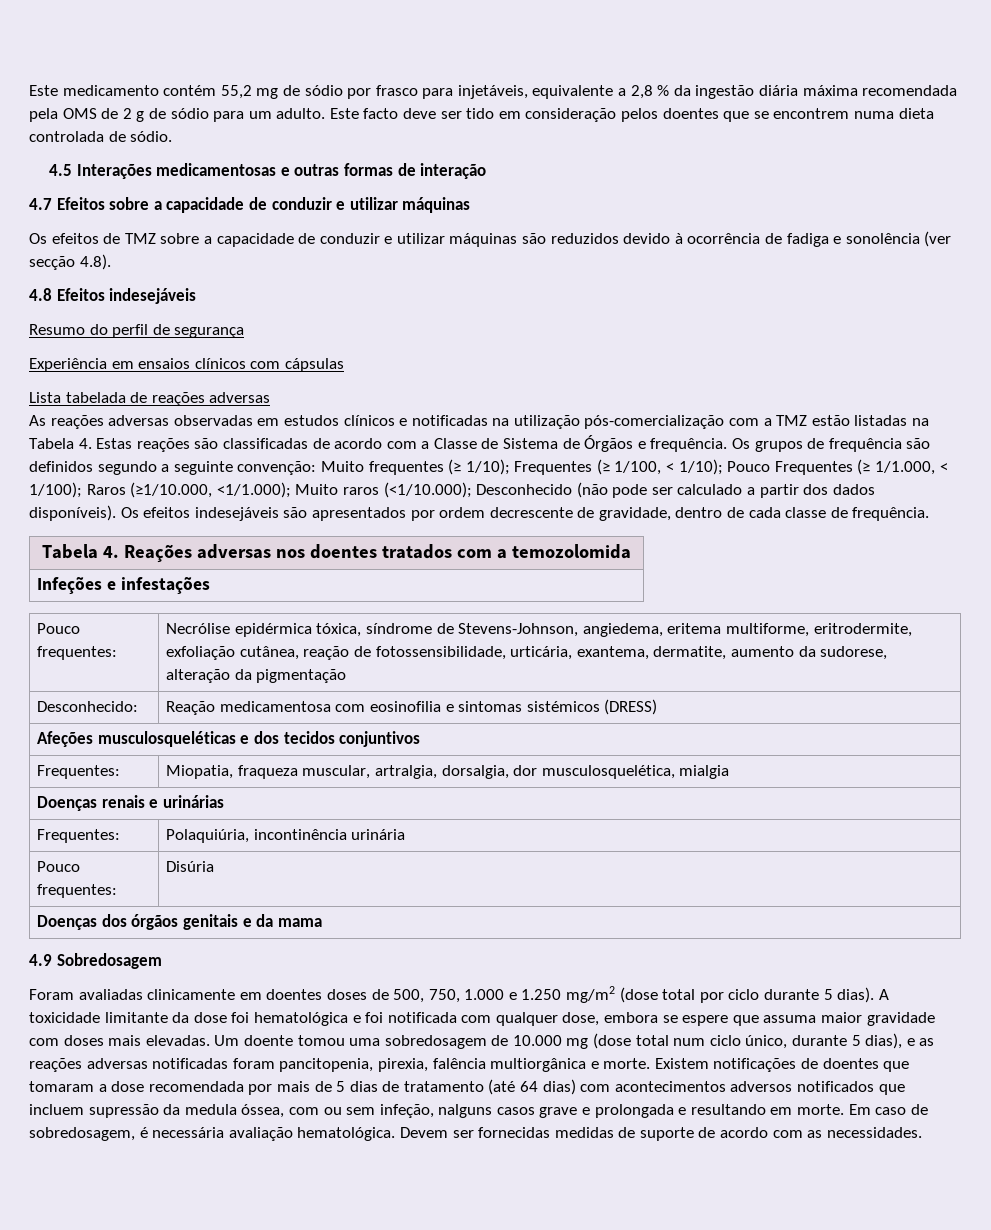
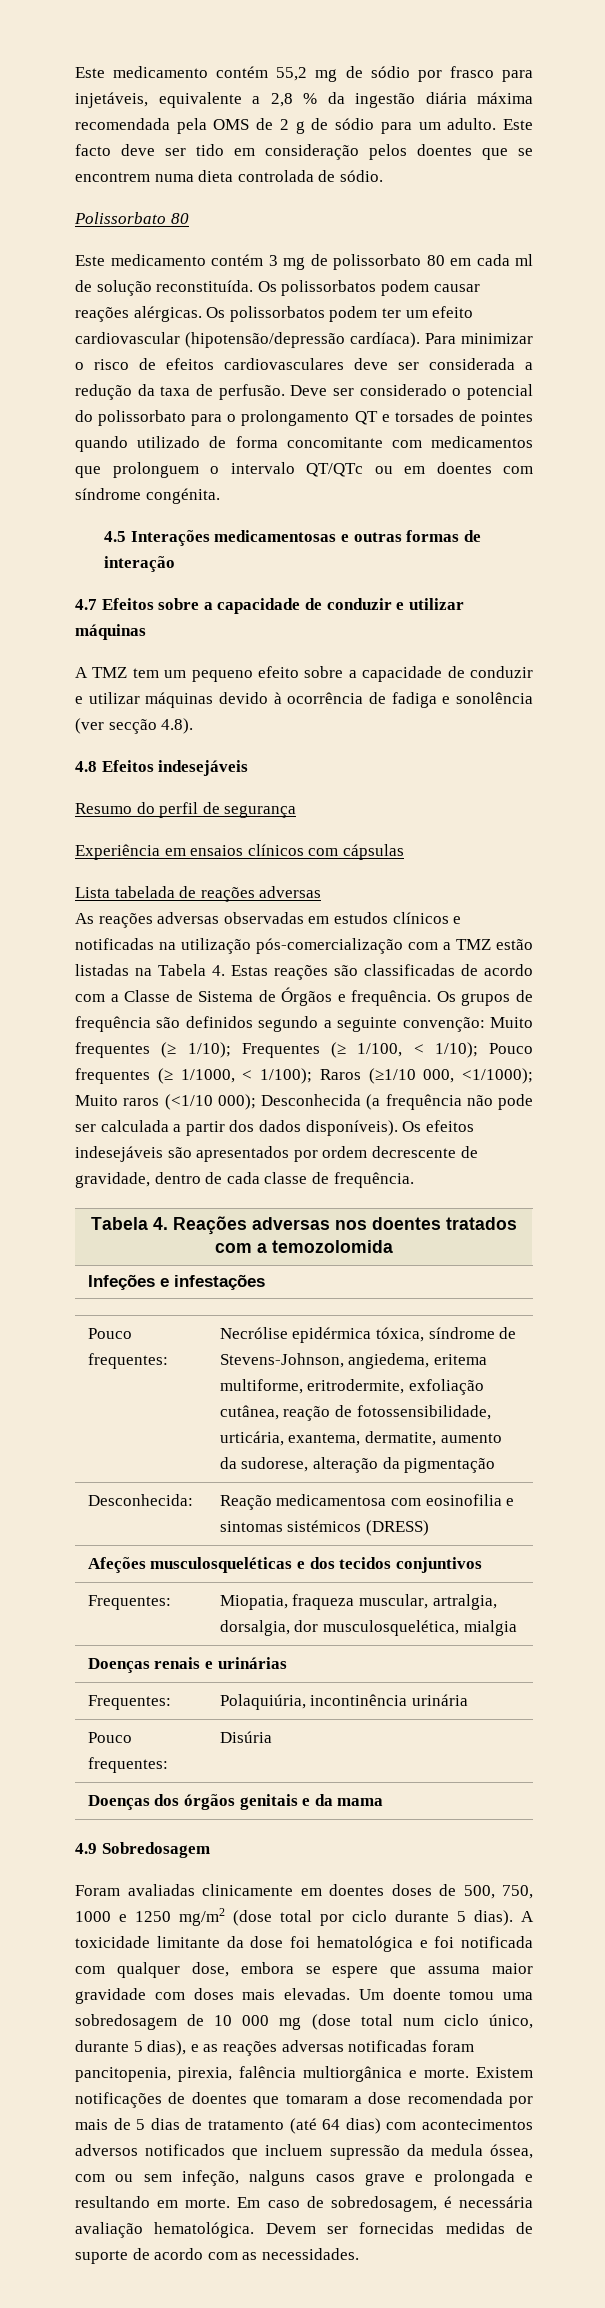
+ Polissorbato 80
+ Este medicamento contém 3 mg de polissorbato 80 em cada ml de solução reconstituída. Os polissorbatos podem causar reações alérgicas. Os polissorbatos podem ter um efeito cardiovascular (hipotensão/depressão cardíaca). Para minimizar o risco de efeitos cardiovasculares deve ser considerada a redução da taxa de perfusão. Deve ser considerado o potencial do polissorbato para o prolongamento QT e torsades de pointes quando utilizado de forma concomitante com medicamentos que prolonguem o intervalo QT/QTc ou em doentes com síndrome congénita.
- Os efeitos de TMZ sobre a capacidade de conduzir e utilizar máquinas são reduzidos devido à ocorrência de fadiga e sonolência (ver secção 4.8).
+ A TMZ tem um pequeno efeito sobre a capacidade de conduzir e utilizar máquinas devido à ocorrência de fadiga e sonolência (ver secção 4.8).
- Os grupos de frequência são definidos segundo a seguinte convenção: Muito frequentes (≥ 1/10); Frequentes (≥ 1/100, < 1/10); Pouco Frequentes (≥ 1/1.000, < 1/100); Raros (≥1/10.000, <1/1.000); Muito raros (<1/10.000); Desconhecido (não pode ser calculado a partir dos dados disponíveis).
+ Os grupos de frequência são definidos segundo a seguinte convenção: Muito frequentes (≥ 1/10); Frequentes (≥ 1/100, < 1/10); Pouco frequentes (≥ 1/1000, < 1/100); Raros (≥1/10 000, <1/1000); Muito raros (<1/10 000); Desconhecida (a frequência não pode ser calculada a partir dos dados disponíveis).
- Desconhecido: | Reação medicamentosa com eosinofilia e sintomas sistémicos (DRESS)
+ Desconhecida: | Reação medicamentosa com eosinofilia e sintomas sistémicos (DRESS)
- Foram avaliadas clinicamente em doentes doses de 500, 750, 1.000 e 1.250 mg/m2 (dose total por ciclo durante 5 dias).
+ Foram avaliadas clinicamente em doentes doses de 500, 750, 1000 e 1250 mg/m2 (dose total por ciclo durante 5 dias).
- Um doente tomou uma sobredosagem de 10.000 mg (dose total num ciclo único, durante 5 dias), e as reações adversas notificadas foram pancitopenia, pirexia, falência multiorgânica e morte.
+ Um doente tomou uma sobredosagem de 10 000 mg (dose total num ciclo único, durante 5 dias), e as reações adversas notificadas foram pancitopenia, pirexia, falência multiorgânica e morte.

